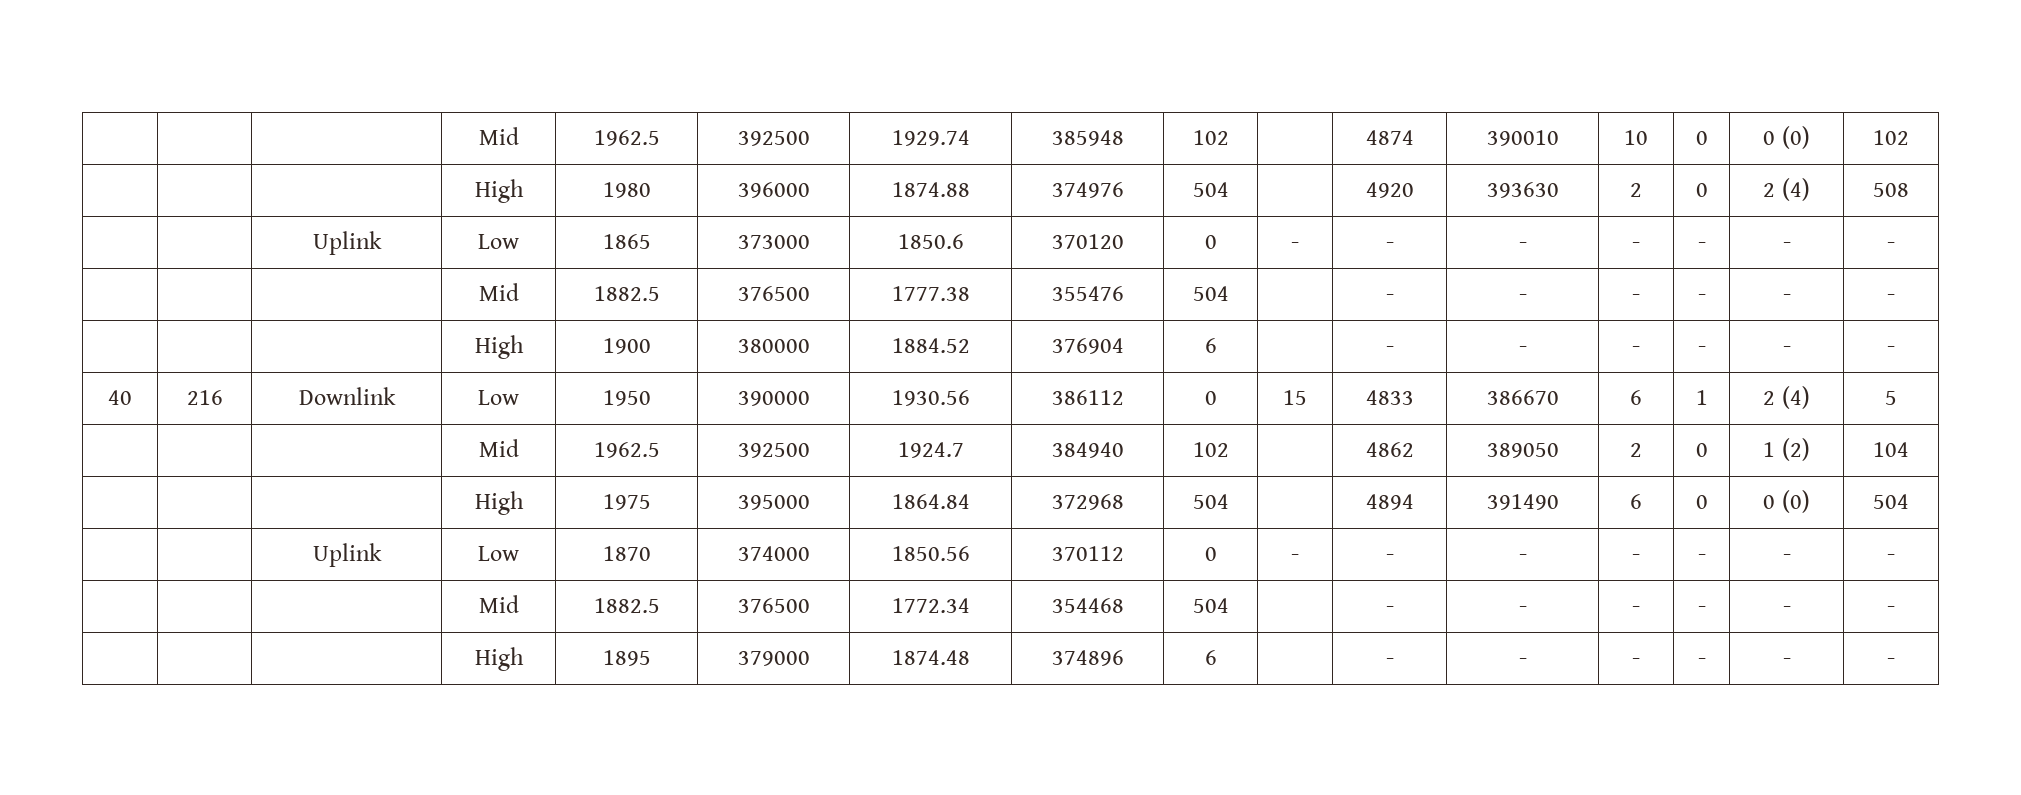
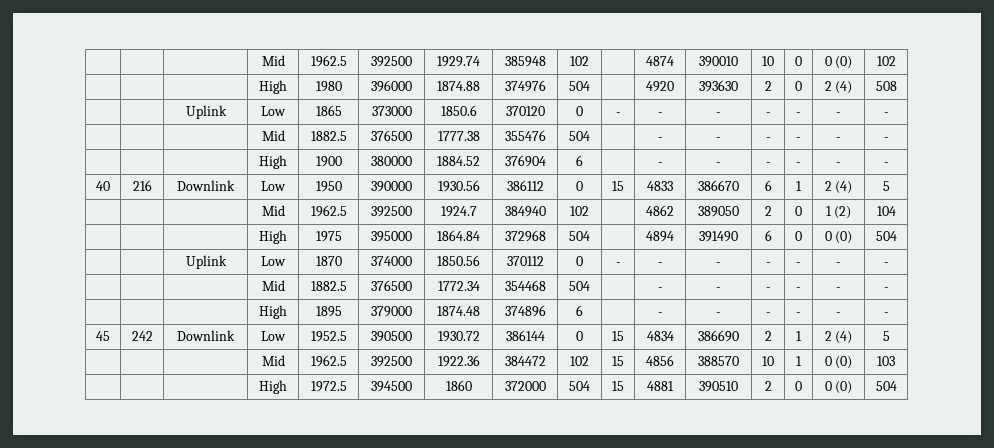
+ 45 | 242 | Downlink | Low | 1952.5 | 390500 | 1930.72 | 386144 | 0 | 15 | 4834 | 386690 | 2 | 1 | 2 (4) | 5
+ | | | Mid | 1962.5 | 392500 | 1922.36 | 384472 | 102 | 15 | 4856 | 388570 | 10 | 1 | 0 (0) | 103
+ | | | High | 1972.5 | 394500 | 1860 | 372000 | 504 | 15 | 4881 | 390510 | 2 | 0 | 0 (0) | 504

